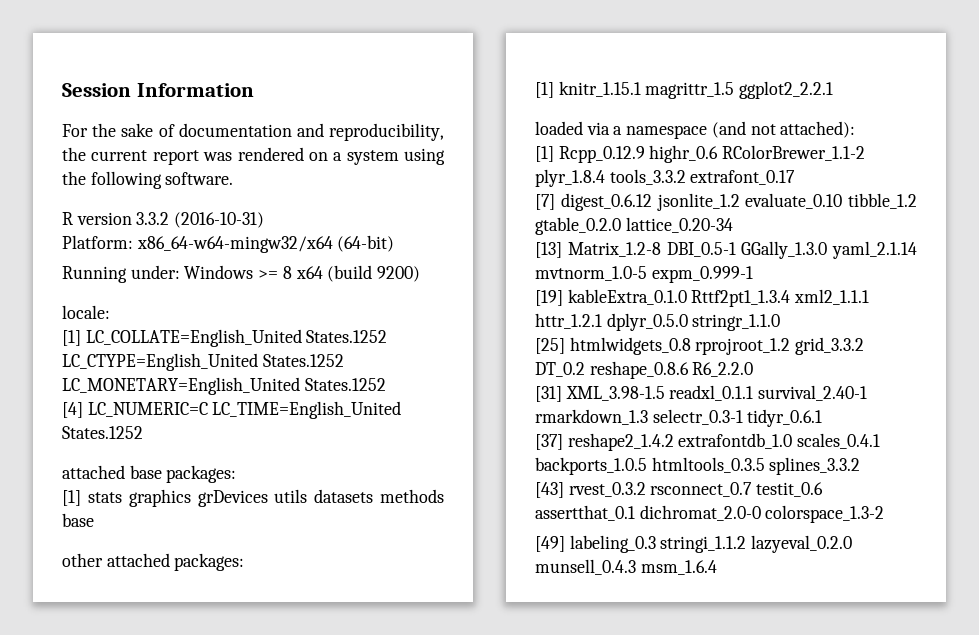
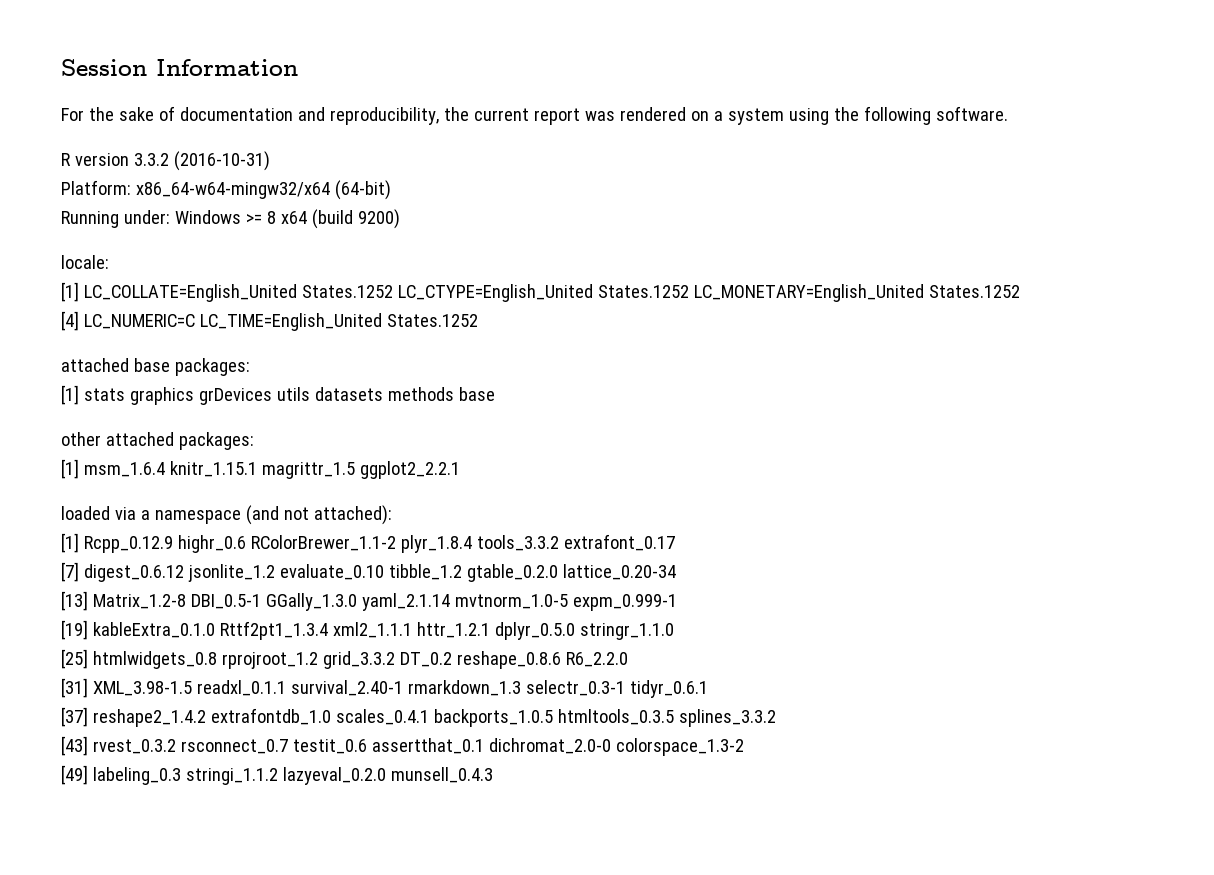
- [1] knitr_1.15.1 magrittr_1.5 ggplot2_2.2.1
+ [1] msm_1.6.4 knitr_1.15.1 magrittr_1.5 ggplot2_2.2.1
- [49] labeling_0.3 stringi_1.1.2 lazyeval_0.2.0 munsell_0.4.3 msm_1.6.4
+ [49] labeling_0.3 stringi_1.1.2 lazyeval_0.2.0 munsell_0.4.3

